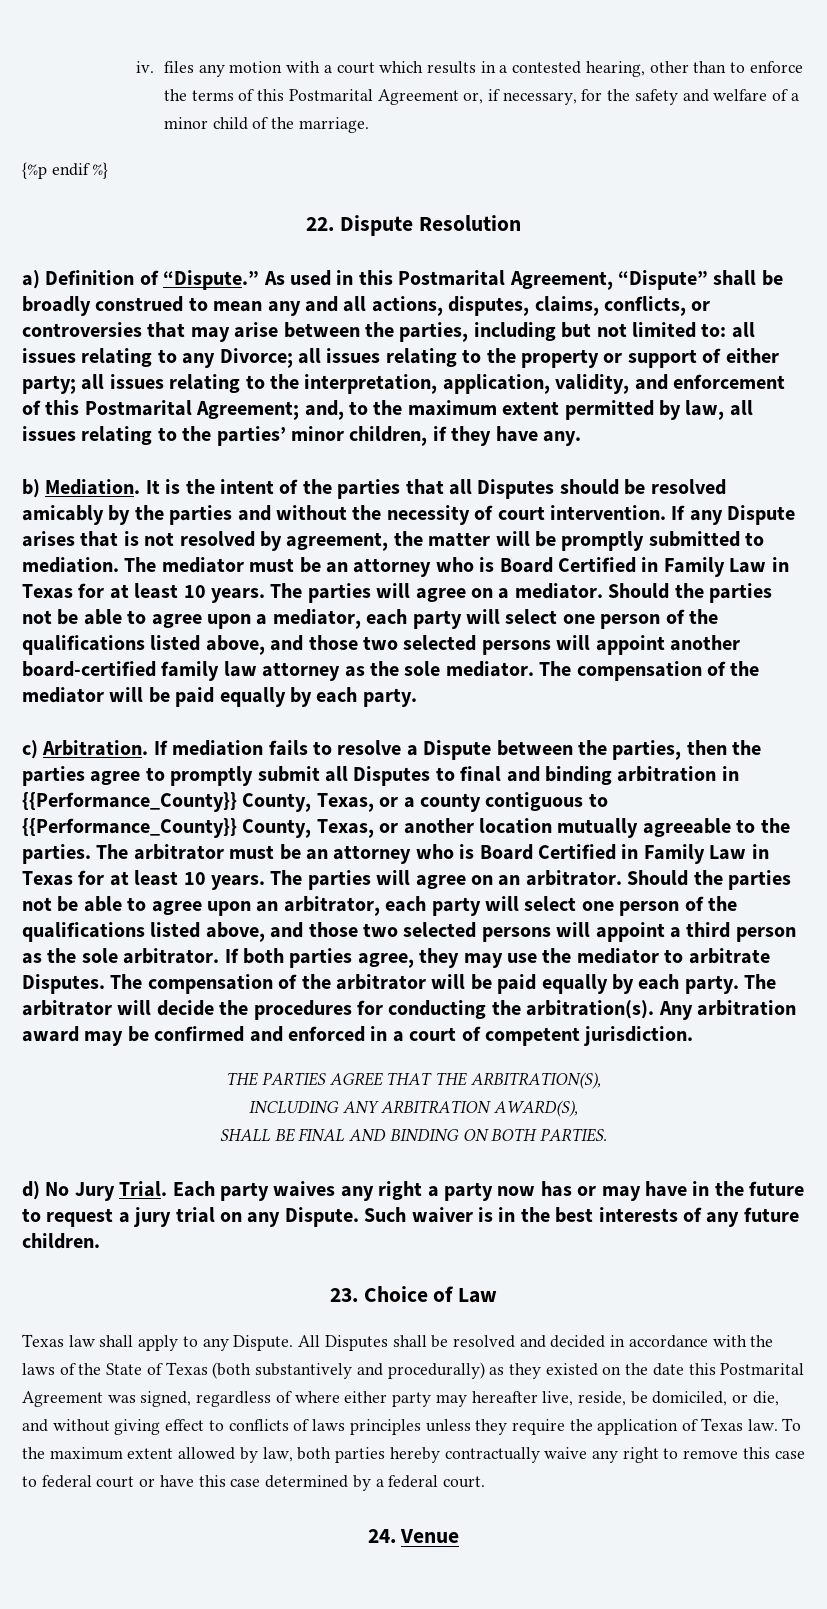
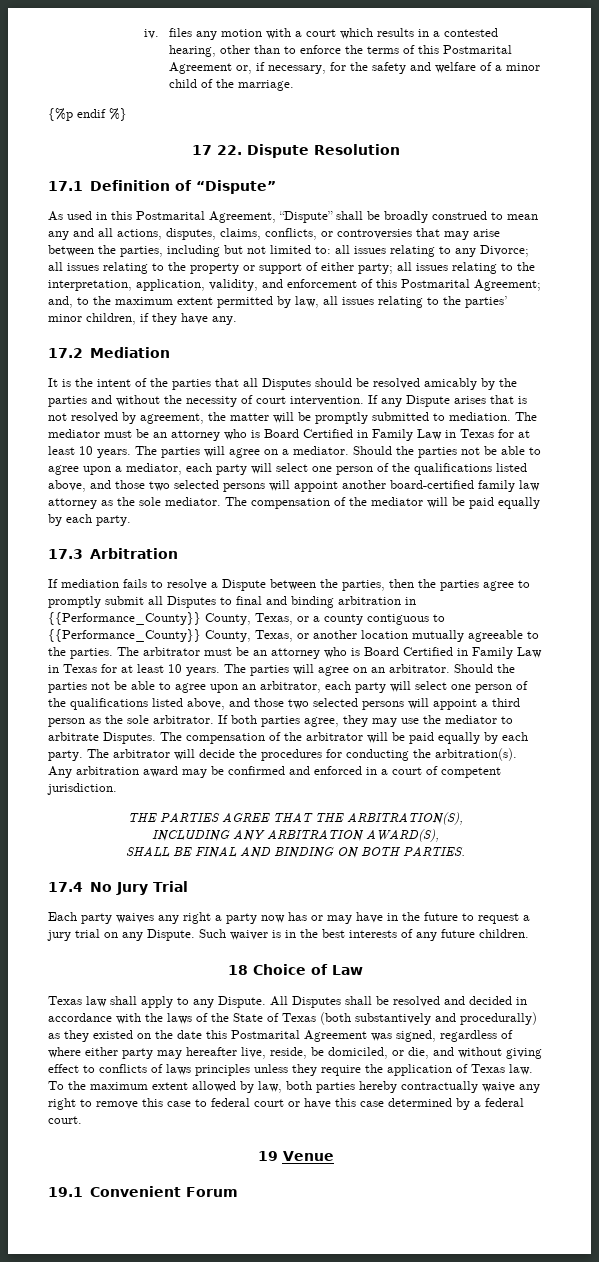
- 22. Dispute Resolution
+ 17 22. Dispute Resolution
- a) Definition of “Dispute.” As used in this Postmarital Agreement, “Dispute” shall be broadly construed to mean any and all actions, disputes, claims, conflicts, or controversies that may arise between the parties, including but not limited to:
+ 17.1 Definition of “Dispute”
+ As used in this Postmarital Agreement, “Dispute” shall be broadly construed to mean any and all actions, disputes, claims, conflicts, or controversies that may arise between the parties, including but not limited to:
- b) Mediation. It is the intent of the parties that all Disputes should be resolved amicably by the parties and without the necessity of court intervention.
+ 17.2 Mediation
+ It is the intent of the parties that all Disputes should be resolved amicably by the parties and without the necessity of court intervention.
- c) Arbitration. If mediation fails to resolve a Dispute between the parties, then the parties agree to promptly submit all Disputes to final and binding arbitration in {{Performance_County}} County, Texas, or a county contiguous to {{Performance_County}} County, Texas, or another location mutually agreeable to the parties.
+ 17.3 Arbitration
+ If mediation fails to resolve a Dispute between the parties, then the parties agree to promptly submit all Disputes to final and binding arbitration in {{Performance_County}} County, Texas, or a county contiguous to {{Performance_County}} County, Texas, or another location mutually agreeable to the parties.
- d) No Jury Trial. Each party waives any right a party now has or may have in the future to request a jury trial on any Dispute.
+ 17.4 No Jury Trial
+ Each party waives any right a party now has or may have in the future to request a jury trial on any Dispute.
- 23. Choice of Law
+ 18 Choice of Law
- 24. Venue
+ 19 Venue
+ 19.1 Convenient Forum

